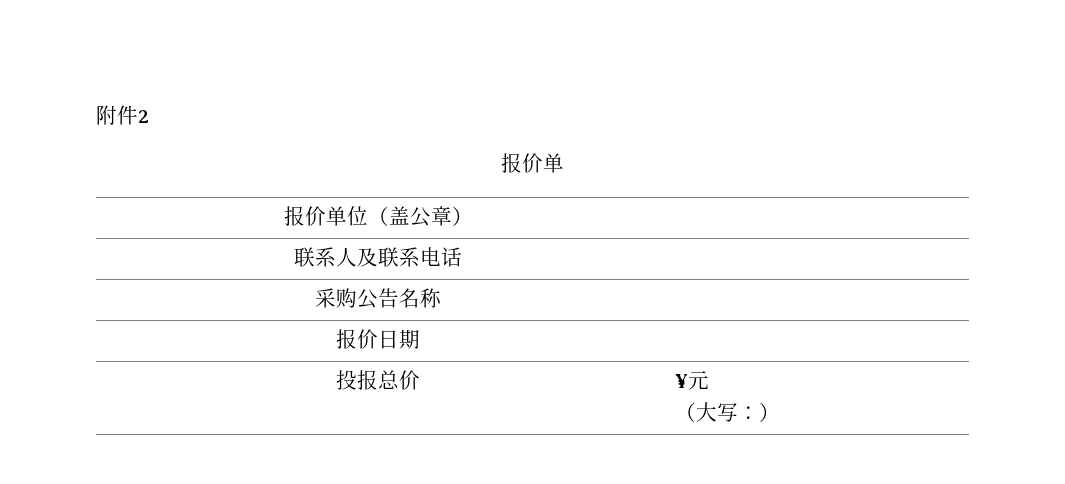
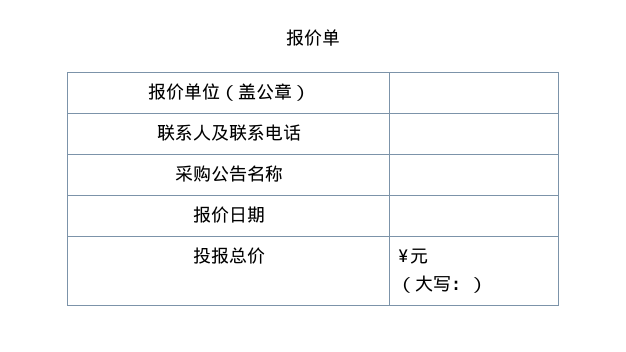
- 附件2

